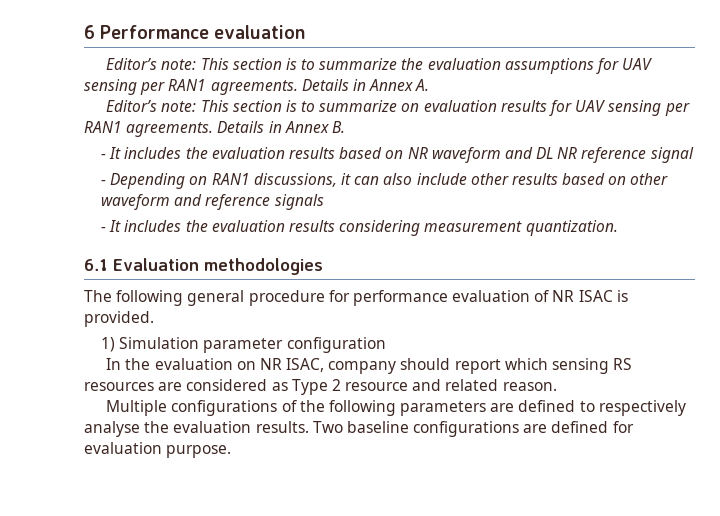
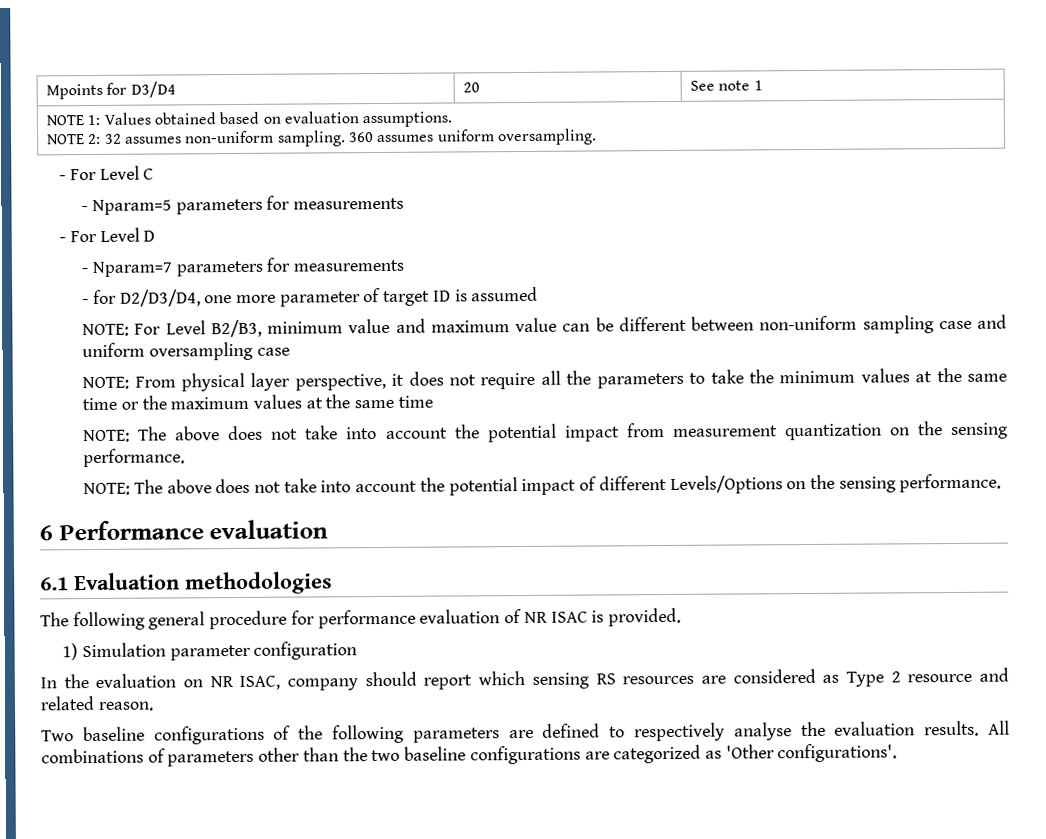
+ Mpoints for D3/D4 | 20 | See note 1
+ NOTE 1: Values obtained based on evaluation assumptions.
+ NOTE 2: 32 assumes non-uniform sampling. 360 assumes uniform oversampling.
+ - For Level C
+ - Nparam=5 parameters for measurements
+ - For Level D
+ - Nparam=7 parameters for measurements
+ - for D2/D3/D4, one more parameter of target ID is assumed
+ NOTE: For Level B2/B3, minimum value and maximum value can be different between non-uniform sampling case and uniform oversampling case
+ NOTE: From physical layer perspective, it does not require all the parameters to take the minimum values at the same time or the maximum values at the same time
+ NOTE: The above does not take into account the potential impact from measurement quantization on the sensing performance.
+ NOTE: The above does not take into account the potential impact of different Levels/Options on the sensing performance.
  6 Performance evaluation
- Editor’s note: This section is to summarize the evaluation assumptions for UAV sensing per RAN1 agreements. Details in Annex A.
- Editor’s note: This section is to summarize on evaluation results for UAV sensing per RAN1 agreements. Details in Annex B.
- - It includes the evaluation results based on NR waveform and DL NR reference signal
- - Depending on RAN1 discussions, it can also include other results based on other waveform and reference signals
- - It includes the evaluation results considering measurement quantization.
- Multiple configurations of the following parameters are defined to respectively analyse the evaluation results.
+ Two baseline configurations of the following parameters are defined to respectively analyse the evaluation results.
- Two baseline configurations are defined for evaluation purpose.
+ All combinations of parameters other than the two baseline configurations are categorized as 'Other configurations'.

